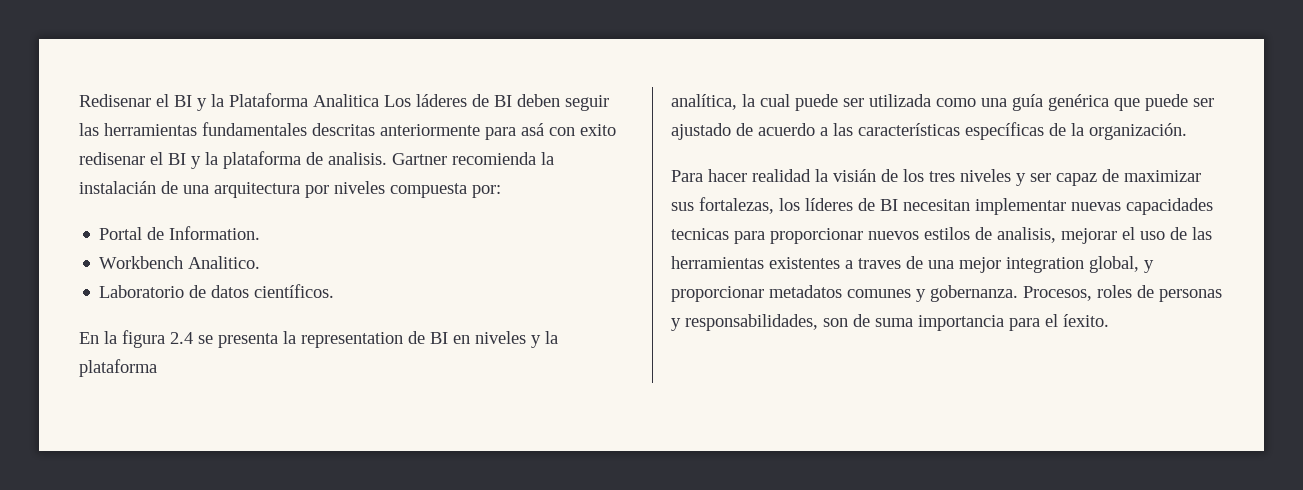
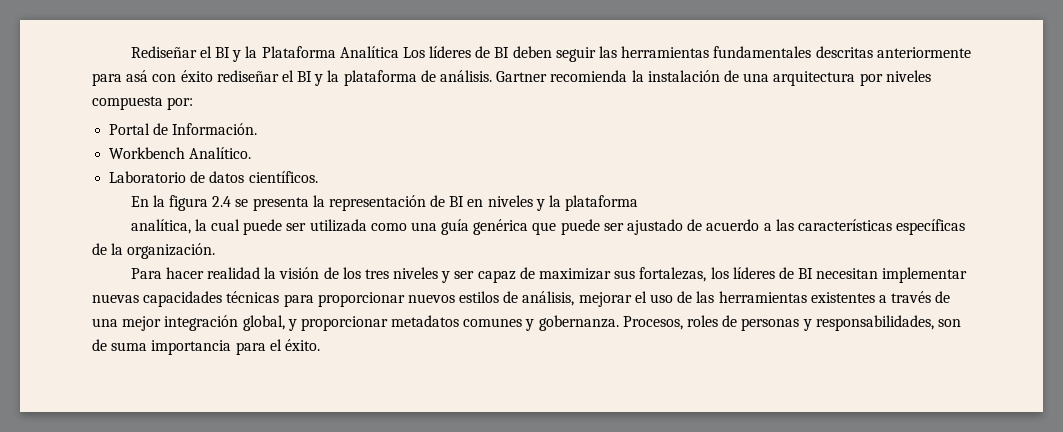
- Redisenar el BI y la Plataforma Analitica Los láderes de BI deben seguir las herramientas fundamentales descritas anteriormente para asá con exito redisenar el BI y la plataforma de analisis.
+ Rediseñar el BI y la Plataforma Analítica Los líderes de BI deben seguir las herramientas fundamentales descritas anteriormente para asá con éxito rediseñar el BI y la plataforma de análisis.
- Gartner recomienda la instalacián de una arquitectura por niveles compuesta por:
+ Gartner recomienda la instalación de una arquitectura por niveles compuesta por:
- Portal de Information.
+ Portal de Información.
- Workbench Analitico.
+ Workbench Analítico.
- En la figura 2.4 se presenta la representation de BI en niveles y la plataforma
+ En la figura 2.4 se presenta la representación de BI en niveles y la plataforma
- Para hacer realidad la visián de los tres niveles y ser capaz de maximizar sus fortalezas, los líderes de BI necesitan implementar nuevas capacidades tecnicas para proporcionar nuevos estilos de analisis, mejorar el uso de las herramientas existentes a traves de una mejor integration global, y proporcionar metadatos comunes y gobernanza.
+ Para hacer realidad la visión de los tres niveles y ser capaz de maximizar sus fortalezas, los líderes de BI necesitan implementar nuevas capacidades técnicas para proporcionar nuevos estilos de análisis, mejorar el uso de las herramientas existentes a través de una mejor integración global, y proporcionar metadatos comunes y gobernanza.
- Procesos, roles de personas y responsabilidades, son de suma importancia para el íexito.
+ Procesos, roles de personas y responsabilidades, son de suma importancia para el éxito.

